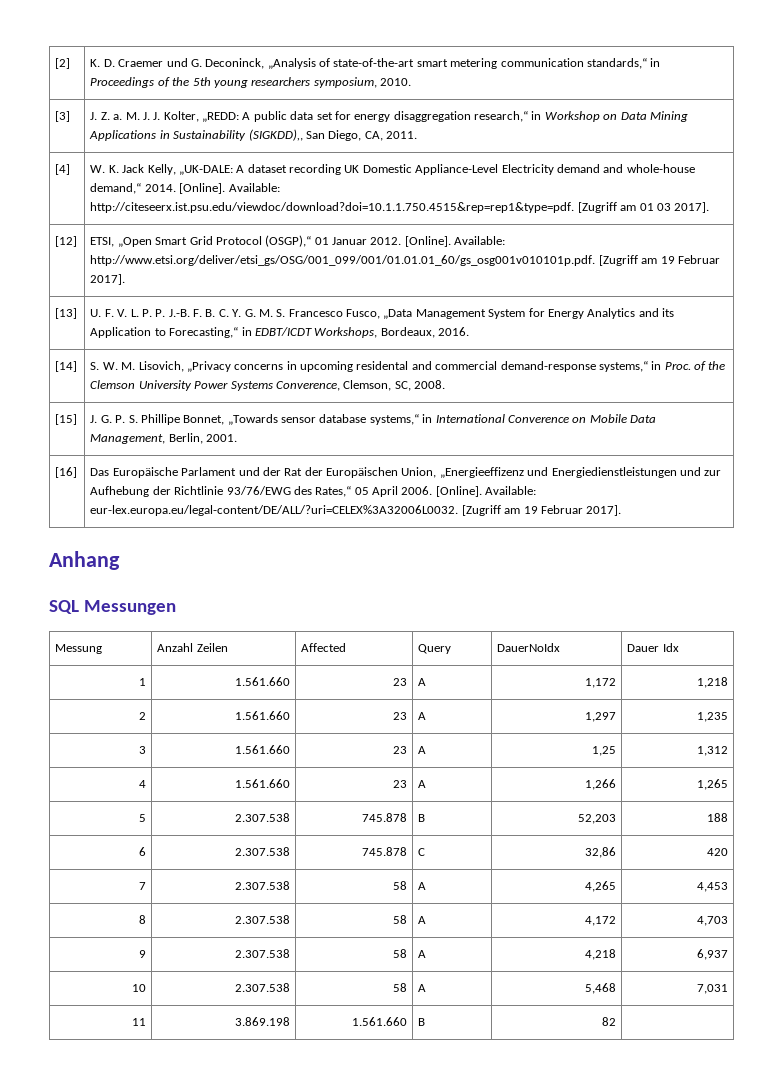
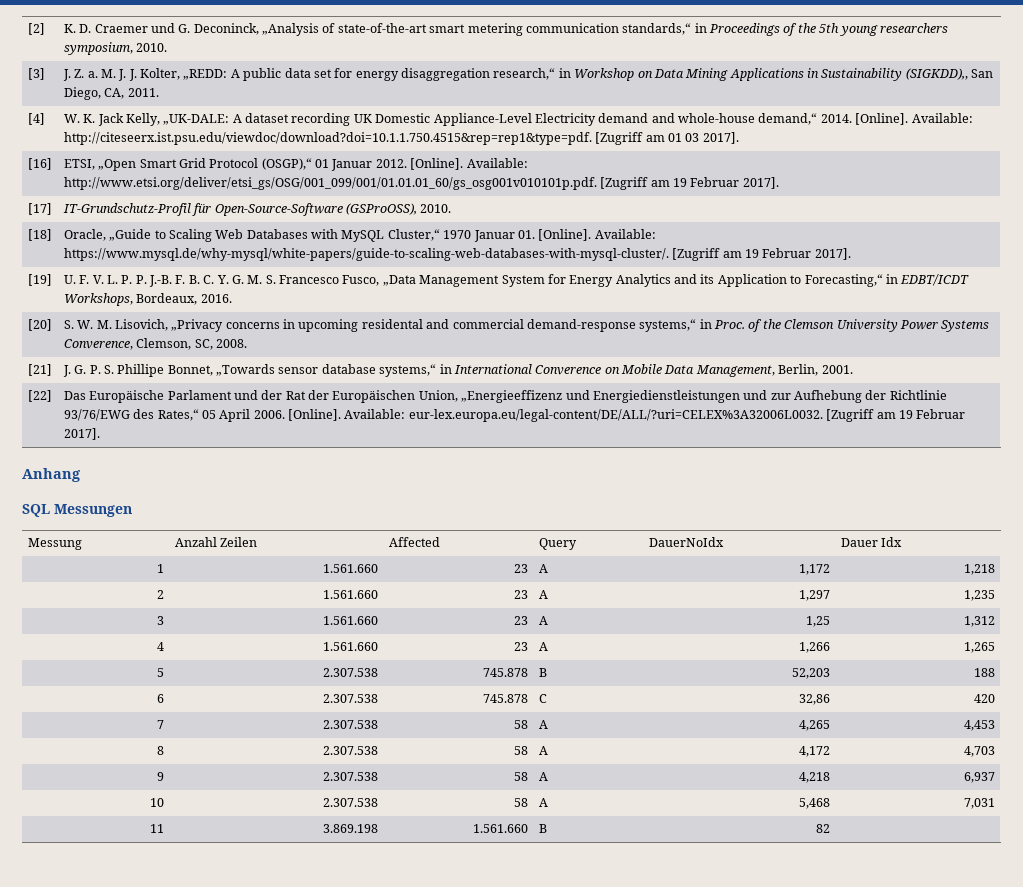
- [12] | ETSI, „Open Smart Grid Protocol (OSGP),“ 01 Januar 2012. [Online]. Available: http://www.etsi.org/deliver/etsi_gs/OSG/001_099/001/01.01.01_60/gs_osg001v010101p.pdf. [Zugriff am 19 Februar 2017].
+ [16] | ETSI, „Open Smart Grid Protocol (OSGP),“ 01 Januar 2012. [Online]. Available: http://www.etsi.org/deliver/etsi_gs/OSG/001_099/001/01.01.01_60/gs_osg001v010101p.pdf. [Zugriff am 19 Februar 2017].
- [13] | U. F. V. L. P. P. J.-B. F. B. C. Y. G. M. S. Francesco Fusco, „Data Management System for Energy Analytics and its Application to Forecasting,“ in EDBT/ICDT Workshops, Bordeaux, 2016.
+ [17] | IT-Grundschutz-Profil für Open-Source-Software (GSProOSS), 2010.
+ [18] | Oracle, „Guide to Scaling Web Databases with MySQL Cluster,“ 1970 Januar 01. [Online]. Available: https://www.mysql.de/why-mysql/white-papers/guide-to-scaling-web-databases-with-mysql-cluster/. [Zugriff am 19 Februar 2017].
+ [19] | U. F. V. L. P. P. J.-B. F. B. C. Y. G. M. S. Francesco Fusco, „Data Management System for Energy Analytics and its Application to Forecasting,“ in EDBT/ICDT Workshops, Bordeaux, 2016.
- [14] | S. W. M. Lisovich, „Privacy concerns in upcoming residental and commercial demand-response systems,“ in Proc. of the Clemson University Power Systems Converence, Clemson, SC, 2008.
+ [20] | S. W. M. Lisovich, „Privacy concerns in upcoming residental and commercial demand-response systems,“ in Proc. of the Clemson University Power Systems Converence, Clemson, SC, 2008.
- [15] | J. G. P. S. Phillipe Bonnet, „Towards sensor database systems,“ in International Converence on Mobile Data Management, Berlin, 2001.
+ [21] | J. G. P. S. Phillipe Bonnet, „Towards sensor database systems,“ in International Converence on Mobile Data Management, Berlin, 2001.
- [16] | Das Europäische Parlament und der Rat der Europäischen Union, „Energieeffizenz und Energiedienstleistungen und zur Aufhebung der Richtlinie 93/76/EWG des Rates,“ 05 April 2006. [Online]. Available: eur-lex.europa.eu/legal-content/DE/ALL/?uri=CELEX%3A32006L0032. [Zugriff am 19 Februar 2017].
+ [22] | Das Europäische Parlament und der Rat der Europäischen Union, „Energieeffizenz und Energiedienstleistungen und zur Aufhebung der Richtlinie 93/76/EWG des Rates,“ 05 April 2006. [Online]. Available: eur-lex.europa.eu/legal-content/DE/ALL/?uri=CELEX%3A32006L0032. [Zugriff am 19 Februar 2017].

